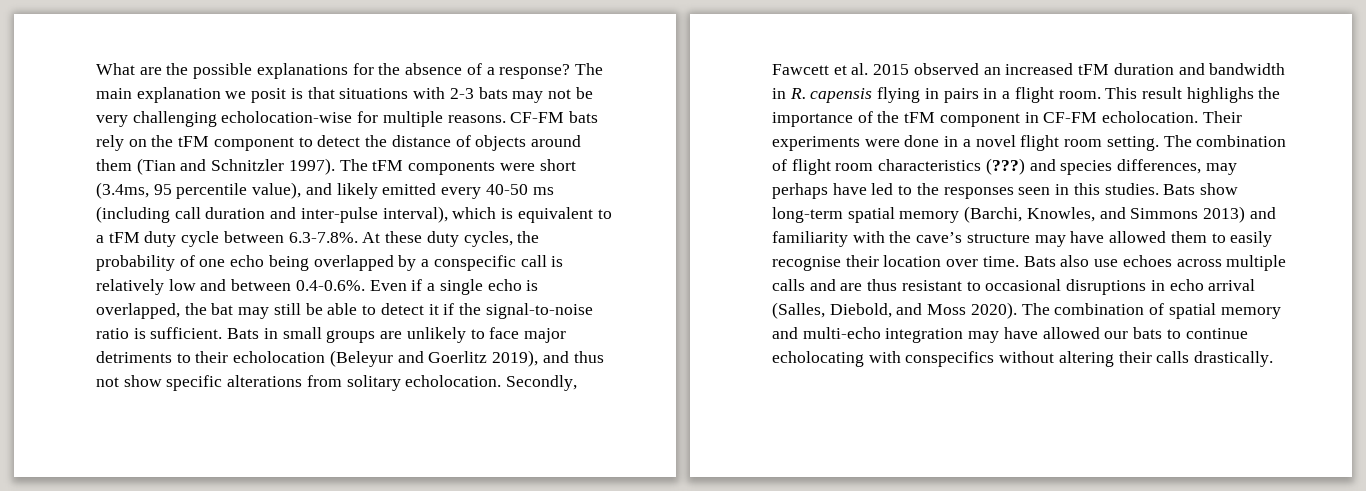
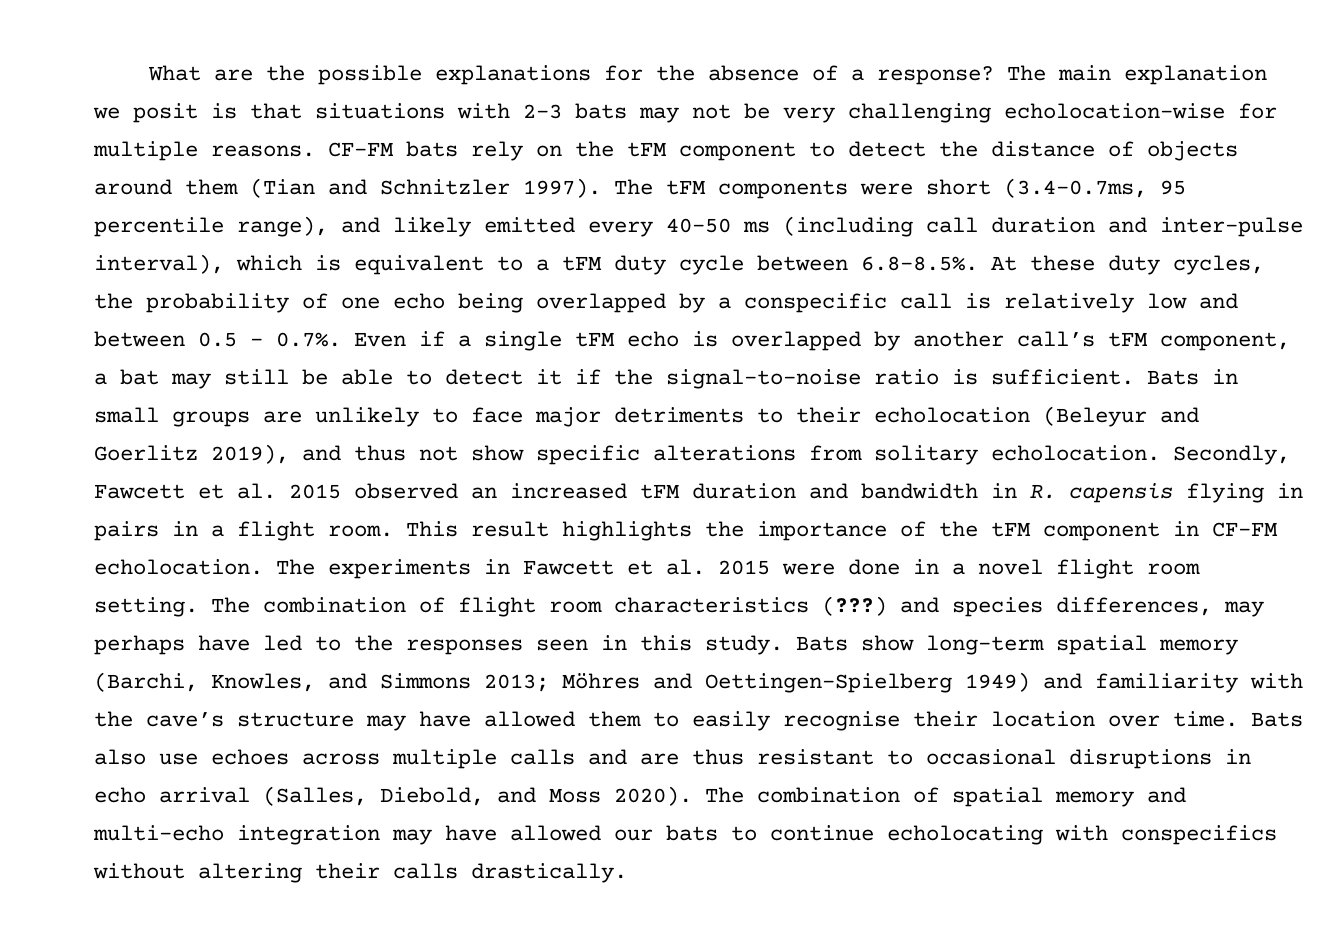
- The tFM components were short (3.4ms, 95 percentile value), and likely emitted every 40-50 ms (including call duration and inter-pulse interval), which is equivalent to a tFM duty cycle between 6.3-7.8%. At these duty cycles, the probability of one echo being overlapped by a conspecific call is relatively low and between 0.4-0.6%. Even if a single echo is overlapped, the bat may still be able to detect it if the signal-to-noise ratio is sufficient.
+ The tFM components were short (3.4-0.7ms, 95 percentile range), and likely emitted every 40-50 ms (including call duration and inter-pulse interval), which is equivalent to a tFM duty cycle between 6.8-8.5%. At these duty cycles, the probability of one echo being overlapped by a conspecific call is relatively low and between 0.5 - 0.7%. Even if a single tFM echo is overlapped by another call’s tFM component, a bat may still be able to detect it if the signal-to-noise ratio is sufficient.
- This result highlighs the importance of the tFM component in CF-FM echolocation.
+ This result highlights the importance of the tFM component in CF-FM echolocation.
- Their experiments were done in a novel flight room setting.
+ The experiments in Fawcett et al. 2015 were done in a novel flight room setting.
- The combination of flight room characteristics (???) and species differences, may perhaps have led to the responses seen in this studies.
+ The combination of flight room characteristics (???) and species differences, may perhaps have led to the responses seen in this study.
- Bats show long-term spatial memory (Barchi, Knowles, and Simmons 2013) and familiarity with the cave’s structure may have allowed them to easily recognise their location over time.
+ Bats show long-term spatial memory (Barchi, Knowles, and Simmons 2013; Möhres and Oettingen-Spielberg 1949) and familiarity with the cave’s structure may have allowed them to easily recognise their location over time.

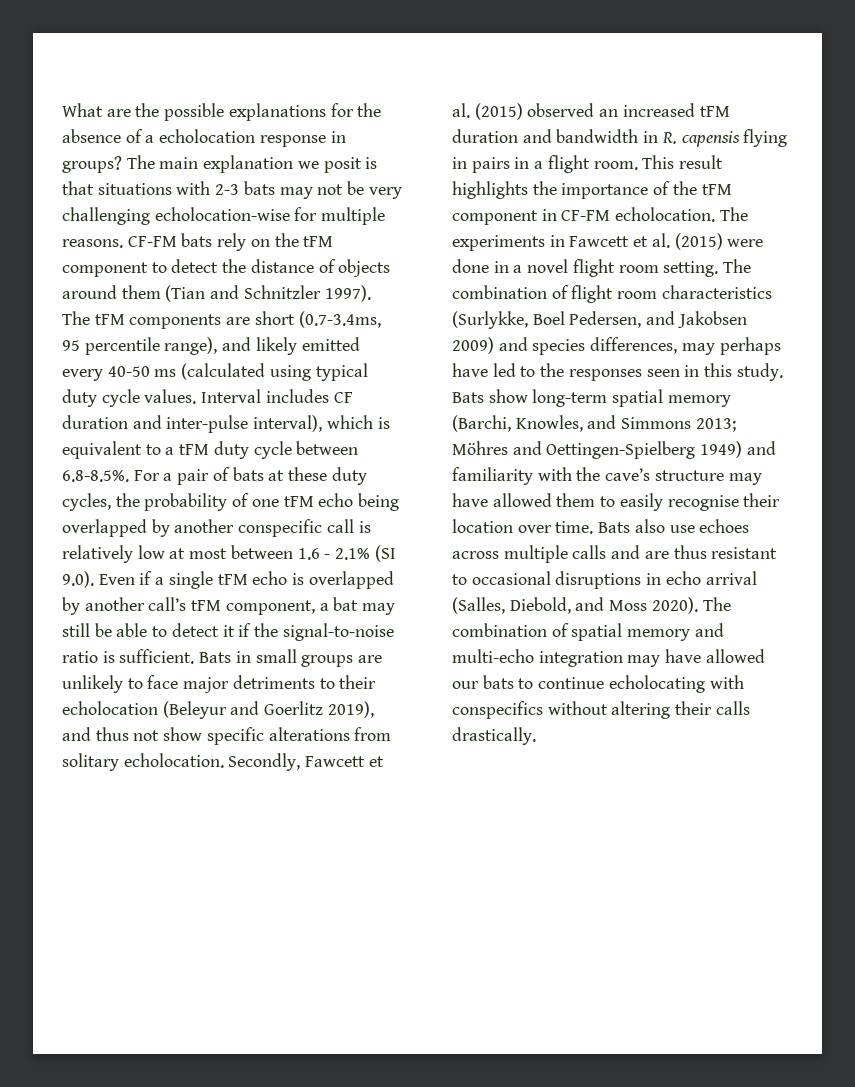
- What are the possible explanations for the absence of a response?
+ What are the possible explanations for the absence of a echolocation response in groups?
- The tFM components were short (3.4-0.7ms, 95 percentile range), and likely emitted every 40-50 ms (including call duration and inter-pulse interval), which is equivalent to a tFM duty cycle between 6.8-8.5%. At these duty cycles, the probability of one echo being overlapped by a conspecific call is relatively low and between 0.5 - 0.7%. Even if a single tFM echo is overlapped by another call’s tFM component, a bat may still be able to detect it if the signal-to-noise ratio is sufficient.
+ The tFM components are short (0.7-3.4ms, 95 percentile range), and likely emitted every 40-50 ms (calculated using typical duty cycle values. Interval includes CF duration and inter-pulse interval), which is equivalent to a tFM duty cycle between 6.8-8.5%. For a pair of bats at these duty cycles, the probability of one tFM echo being overlapped by another conspecific call is relatively low at most between 1.6 - 2.1% (SI 9.0). Even if a single tFM echo is overlapped by another call’s tFM component, a bat may still be able to detect it if the signal-to-noise ratio is sufficient.
- Secondly, Fawcett et al. 2015 observed an increased tFM duration and bandwidth in R. capensis flying in pairs in a flight room.
+ Secondly, Fawcett et al. (2015) observed an increased tFM duration and bandwidth in R. capensis flying in pairs in a flight room.
- The experiments in Fawcett et al. 2015 were done in a novel flight room setting.
+ The experiments in Fawcett et al. (2015) were done in a novel flight room setting.
- The combination of flight room characteristics (???) and species differences, may perhaps have led to the responses seen in this study.
+ The combination of flight room characteristics (Surlykke, Boel Pedersen, and Jakobsen 2009) and species differences, may perhaps have led to the responses seen in this study.

